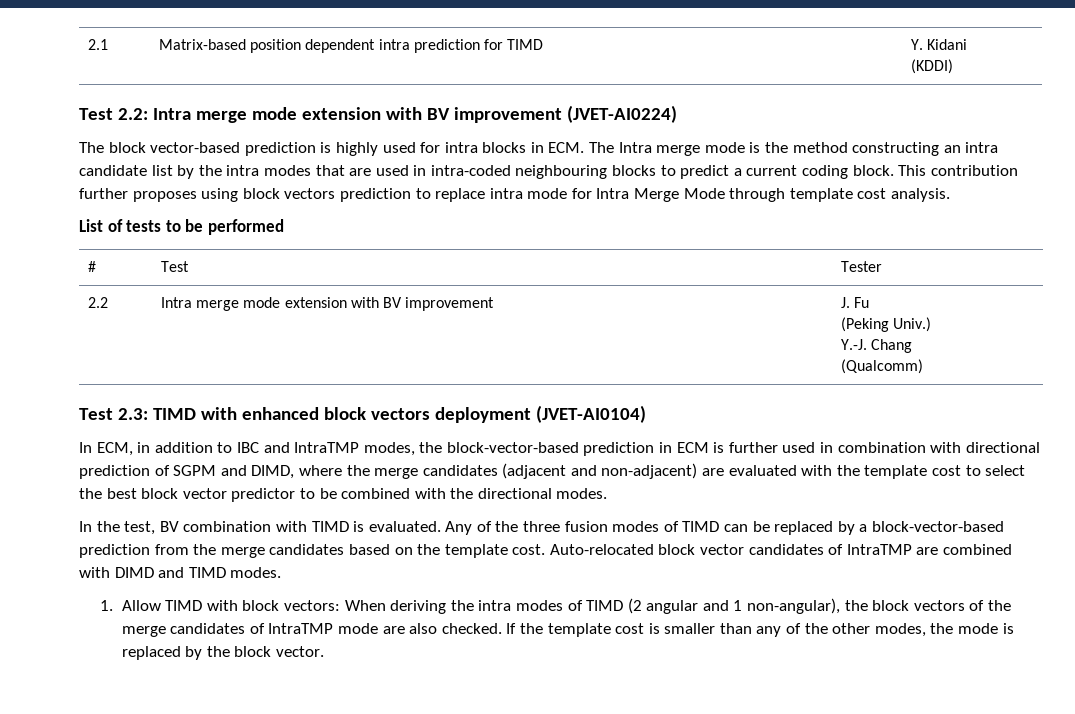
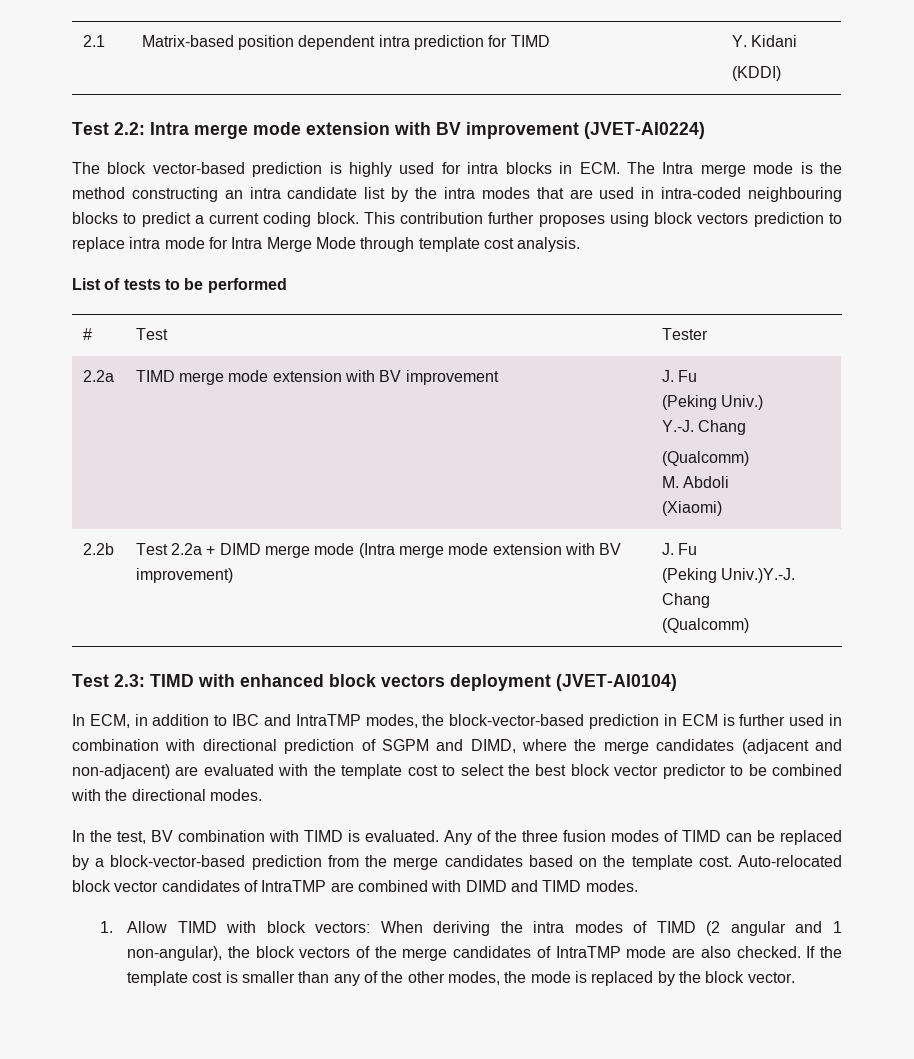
- 2.2 | Intra merge mode extension with BV improvement | J. Fu
+ 2.2a | TIMD merge mode extension with BV improvement | J. Fu
  (Peking Univ.)
  Y.-J. Chang
+ (Qualcomm)
+ M. Abdoli
+ (Xiaomi)
+ 2.2b | Test 2.2a + DIMD merge mode (Intra merge mode extension with BV improvement) | J. Fu
+ (Peking Univ.)Y.-J. Chang

